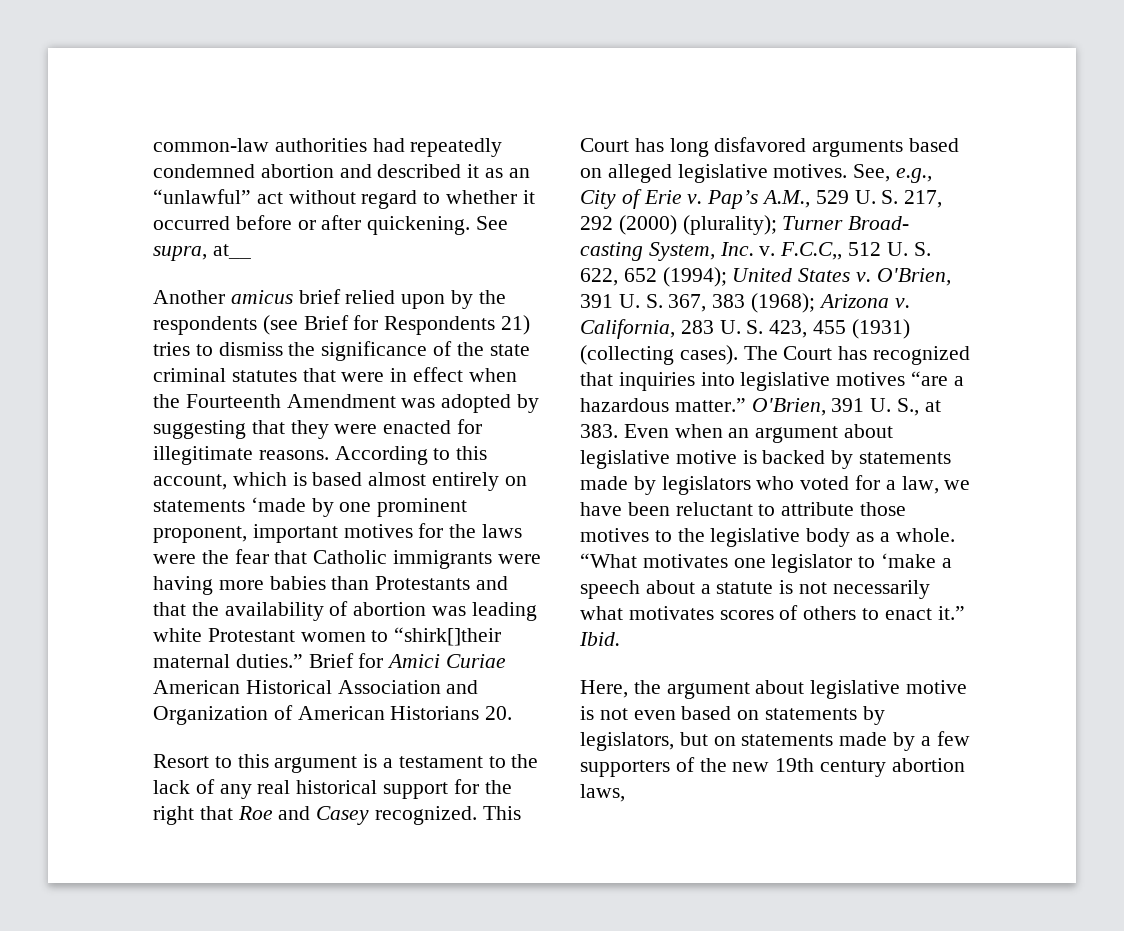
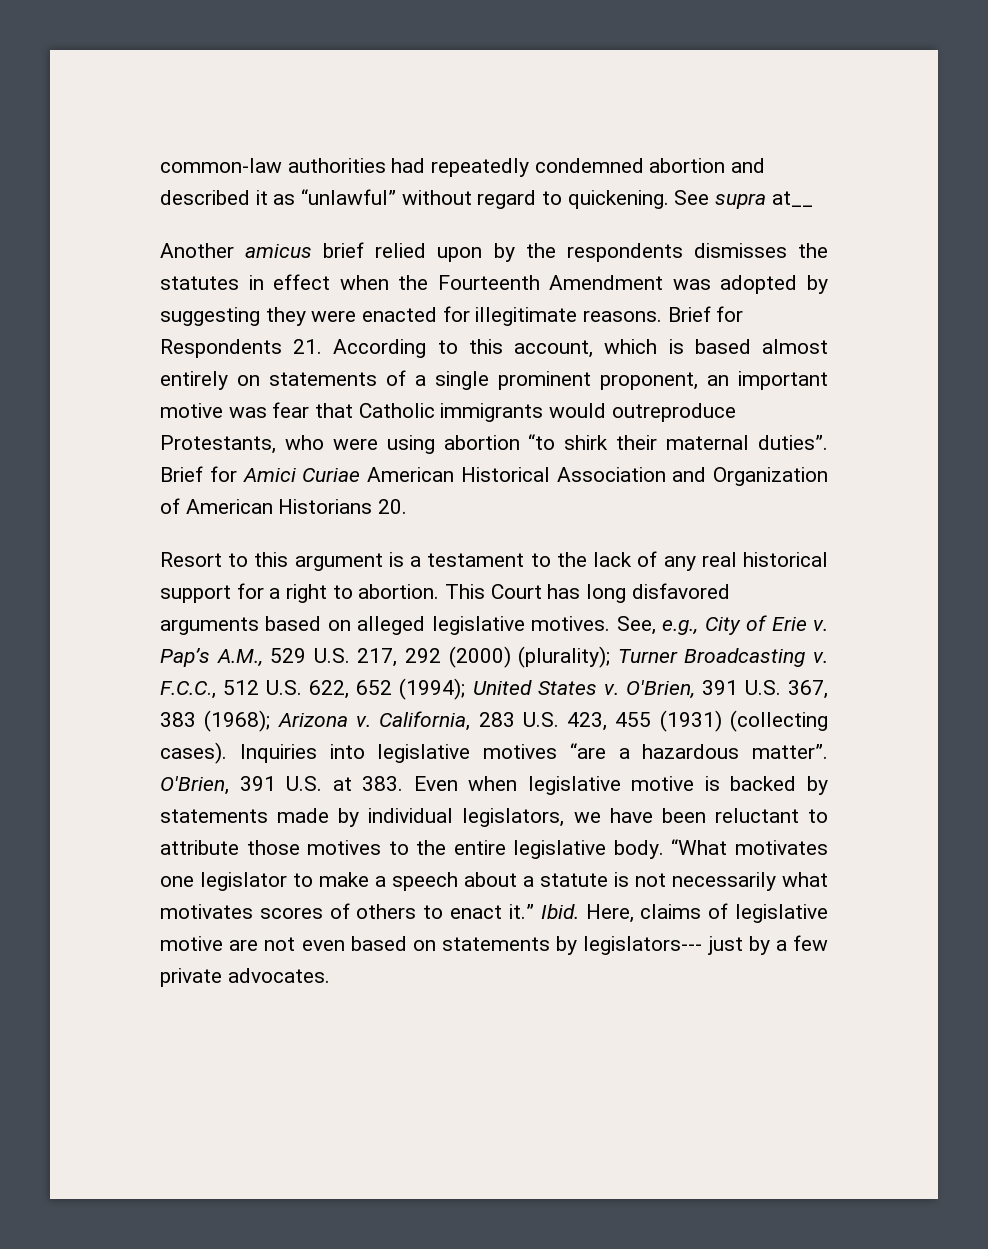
- common-law authorities had repeatedly condemned abortion and described it as an “unlawful” act without regard to whether it occurred before or after quickening.
+ common-law authorities had repeatedly condemned abortion and described it as “unlawful” without regard to quickening.
- See supra, at__
+ See supra at__
- Another amicus brief relied upon by the respondents (see Brief for Respondents 21) tries to dismiss the significance of the state criminal statutes that were in effect when the Fourteenth Amendment was adopted by suggesting that they were enacted for illegitimate reasons.
+ Another amicus brief relied upon by the respondents dismisses the statutes in effect when the Fourteenth Amendment was adopted by suggesting they were enacted for illegitimate reasons.
- According to this account, which is based almost entirely on statements ‘made by one prominent proponent, important motives for the laws were the fear that Catholic immigrants were having more babies than Protestants and that the availability of abortion was leading white Protestant women to “shirk[]their maternal duties.”
+ Brief for Respondents 21. According to this account, which is based almost entirely on statements of a single prominent proponent, an important motive was fear that Catholic immigrants would outreproduce Protestants, who were using abortion “to shirk their maternal duties”.
- Resort to this argument is a testament to the lack of any real historical support for the right that Roe and Casey recognized.
+ Resort to this argument is a testament to the lack of any real historical support for a right to abortion.
- Pap’s A.M., 529 U. S. 217, 292 (2000) (plurality); Turner Broad- casting System, Inc. v. F.C.C,, 512 U. S. 622, 652 (1994); United States v.
+ Pap’s A.M., 529 U.S. 217, 292 (2000) (plurality); Turner Broadcasting v. F.C.C., 512 U.S. 622, 652 (1994); United States v.
- O'Brien, 391 U. S. 367, 383 (1968); Arizona v.
+ O'Brien, 391 U.S. 367, 383 (1968); Arizona v.
- California, 283 U. S. 423, 455 (1931) (collecting cases).
+ California, 283 U.S. 423, 455 (1931) (collecting cases).
- The Court has recognized that inquiries into legislative motives “are a hazardous matter.” O'Brien, 391 U. S., at 383. Even when an argument about legislative motive is backed by statements made by legislators who voted for a law, we have been reluctant to attribute those motives to the legislative body as a whole.
+ Inquiries into legislative motives “are a hazardous matter”. O'Brien, 391 U.S. at 383. Even when legislative motive is backed by statements made by individual legislators, we have been reluctant to attribute those motives to the entire legislative body.
- “What motivates one legislator to ‘make a speech about a statute is not necessarily what motivates scores of others to enact it.”
+ “What motivates one legislator to make a speech about a statute is not necessarily what motivates scores of others to enact it.”
- Ibid.
- Here, the argument about legislative motive is not even based on statements by legislators, but on statements made by a few supporters of the new 19th century abortion laws,
+ Ibid. Here, claims of legislative motive are not even based on statements by legislators--- just by a few private advocates.

